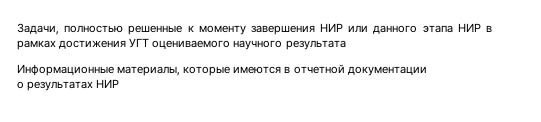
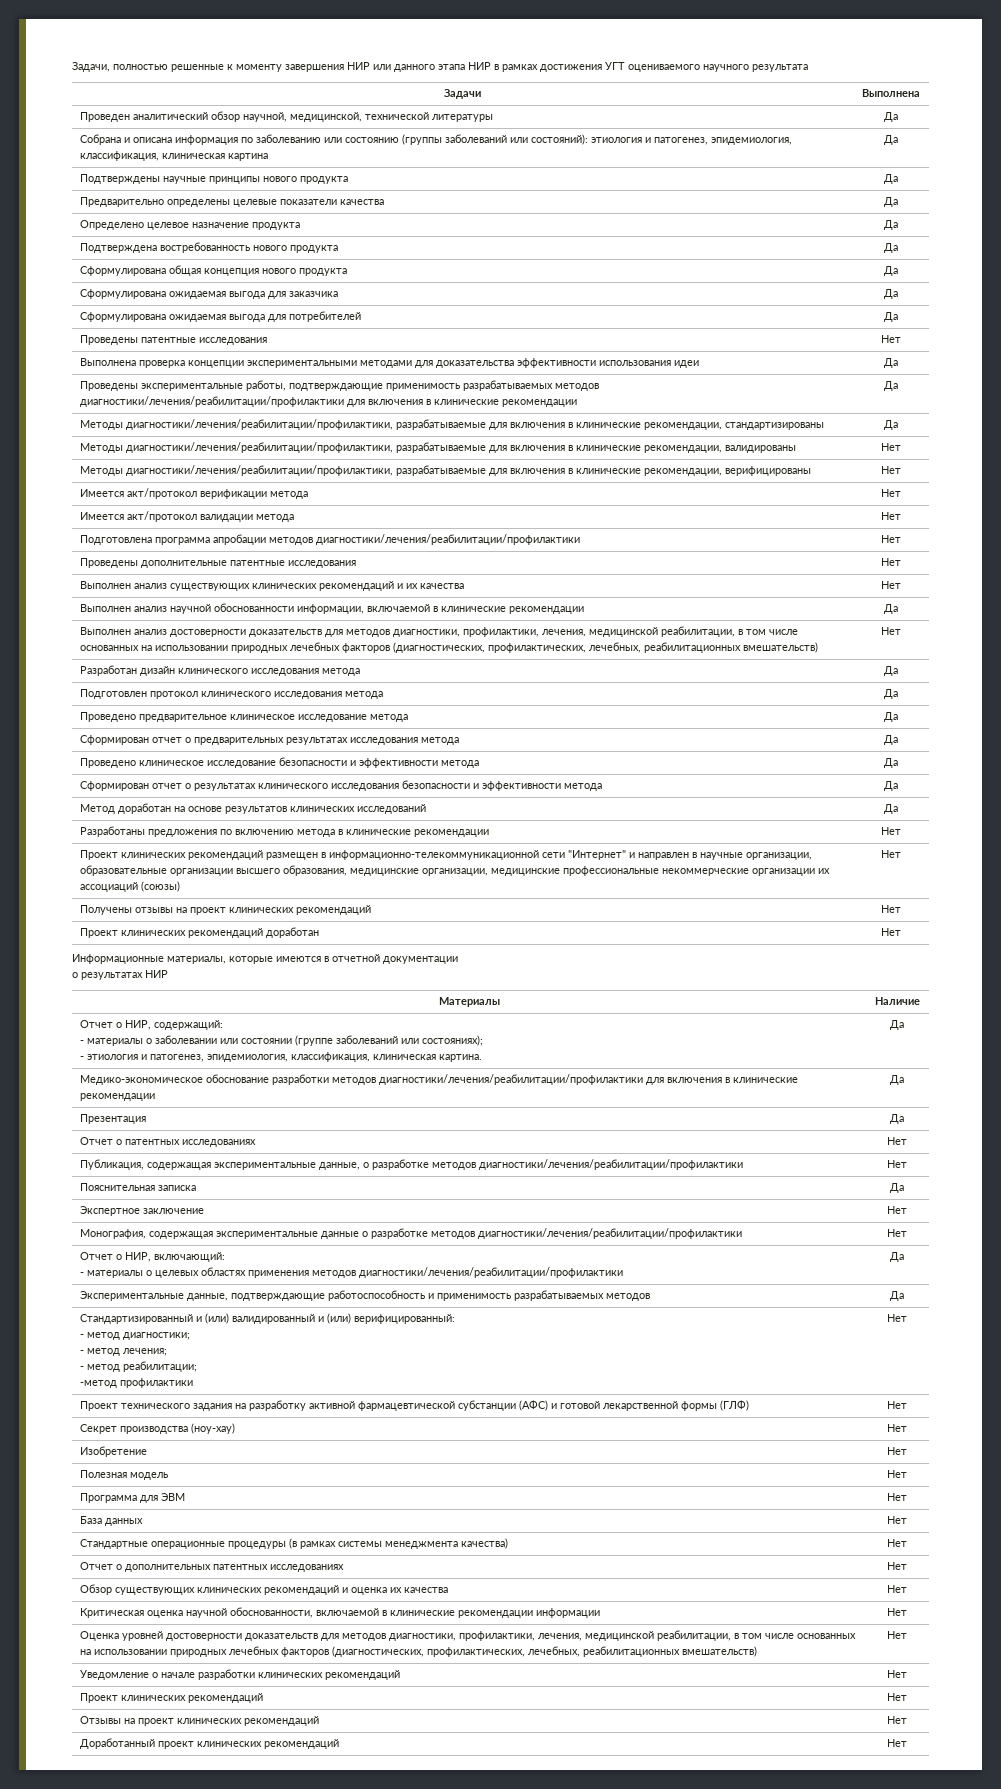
+ Задачи | Выполнена
+ Проведен аналитический обзор научной, медицинской, технической литературы | Да
+ Собрана и описана информация по заболеванию или состоянию (группы заболеваний или состояний): этиология и патогенез, эпидемиология, классификация, клиническая картина | Да
+ Подтверждены научные принципы нового продукта | Да
+ Предварительно определены целевые показатели качества | Да
+ Определено целевое назначение продукта | Да
+ Подтверждена востребованность нового продукта | Да
+ Сформулирована общая концепция нового продукта | Да
+ Сформулирована ожидаемая выгода для заказчика | Да
+ Сформулирована ожидаемая выгода для потребителей | Да
+ Проведены патентные исследования | Нет
+ Выполнена проверка концепции экспериментальными методами для доказательства эффективности использования идеи | Да
+ Проведены экспериментальные работы, подтверждающие применимость разрабатываемых методов диагностики/лечения/реабилитации/профилактики для включения в клинические рекомендации | Да
+ Методы диагностики/лечения/реабилитации/профилактики, разрабатываемые для включения в клинические рекомендации, стандартизированы | Да
+ Методы диагностики/лечения/реабилитации/профилактики, разрабатываемые для включения в клинические рекомендации, валидированы | Нет
+ Методы диагностики/лечения/реабилитации/профилактики, разрабатываемые для включения в клинические рекомендации, верифицированы | Нет
+ Имеется акт/протокол верификации метода | Нет
+ Имеется акт/протокол валидации метода | Нет
+ Подготовлена программа апробации методов диагностики/лечения/реабилитации/профилактики | Нет
+ Проведены дополнительные патентные исследования | Нет
+ Выполнен анализ существующих клинических рекомендаций и их качества | Нет
+ Выполнен анализ научной обоснованности информации, включаемой в клинические рекомендации | Да
+ Выполнен анализ достоверности доказательств для методов диагностики, профилактики, лечения, медицинской реабилитации, в том числе основанных на использовании природных лечебных факторов (диагностических, профилактических, лечебных, реабилитационных вмешательств) | Нет
+ Разработан дизайн клинического исследования метода | Да
+ Подготовлен протокол клинического исследования метода | Да
+ Проведено предварительное клиническое исследование метода | Да
+ Сформирован отчет о предварительных результатах исследования метода | Да
+ Проведено клиническое исследование безопасности и эффективности метода | Да
+ Сформирован отчет о результатах клинического исследования безопасности и эффективности метода | Да
+ Метод доработан на основе результатов клинических исследований | Да
+ Разработаны предложения по включению метода в клинические рекомендации | Нет
+ Проект клинических рекомендаций размещен в информационно-телекоммуникационной сети "Интернет" и направлен в научные организации, образовательные организации высшего образования, медицинские организации, медицинские профессиональные некоммерческие организации их ассоциаций (союзы) | Нет
+ Получены отзывы на проект клинических рекомендаций | Нет
+ Проект клинических рекомендаций доработан | Нет
+ Материалы | Наличие
+ Отчет о НИР, содержащий:
+ - материалы о заболевании или состоянии (группе заболеваний или состояниях);
+ - этиология и патогенез, эпидемиология, классификация, клиническая картина. | Да
+ Медико-экономическое обоснование разработки методов диагностики/лечения/реабилитации/профилактики для включения в клинические рекомендации | Да
+ Презентация | Да
+ Отчет о патентных исследованиях | Нет
+ Публикация, содержащая экспериментальные данные, о разработке методов диагностики/лечения/реабилитации/профилактики | Нет
+ Пояснительная записка | Да
+ Экспертное заключение | Нет
+ Монография, содержащая экспериментальные данные о разработке методов диагностики/лечения/реабилитации/профилактики | Нет
+ Отчет о НИР, включающий:
+ - материалы о целевых областях применения методов диагностики/лечения/реабилитации/профилактики | Да
+ Экспериментальные данные, подтверждающие работоспособность и применимость разрабатываемых методов | Да
+ Стандартизированный и (или) валидированный и (или) верифицированный:
+ - метод диагностики;
+ - метод лечения;
+ - метод реабилитации;
+ -метод профилактики | Нет
+ Проект технического задания на разработку активной фармацевтической субстанции (АФС) и готовой лекарственной формы (ГЛФ) | Нет
+ Секрет производства (ноу-хау) | Нет
+ Изобретение | Нет
+ Полезная модель | Нет
+ Программа для ЭВМ | Нет
+ База данных | Нет
+ Стандартные операционные процедуры (в рамках системы менеджмента качества) | Нет
+ Отчет о дополнительных патентных исследованиях | Нет
+ Обзор существующих клинических рекомендаций и оценка их качества | Нет
+ Критическая оценка научной обоснованности, включаемой в клинические рекомендации информации | Нет
+ Оценка уровней достоверности доказательств для методов диагностики, профилактики, лечения, медицинской реабилитации, в том числе основанных на использовании природных лечебных факторов (диагностических, профилактических, лечебных, реабилитационных вмешательств) | Нет
+ Уведомление о начале разработки клинических рекомендаций | Нет
+ Проект клинических рекомендаций | Нет
+ Отзывы на проект клинических рекомендаций | Нет
+ Доработанный проект клинических рекомендаций | Нет

